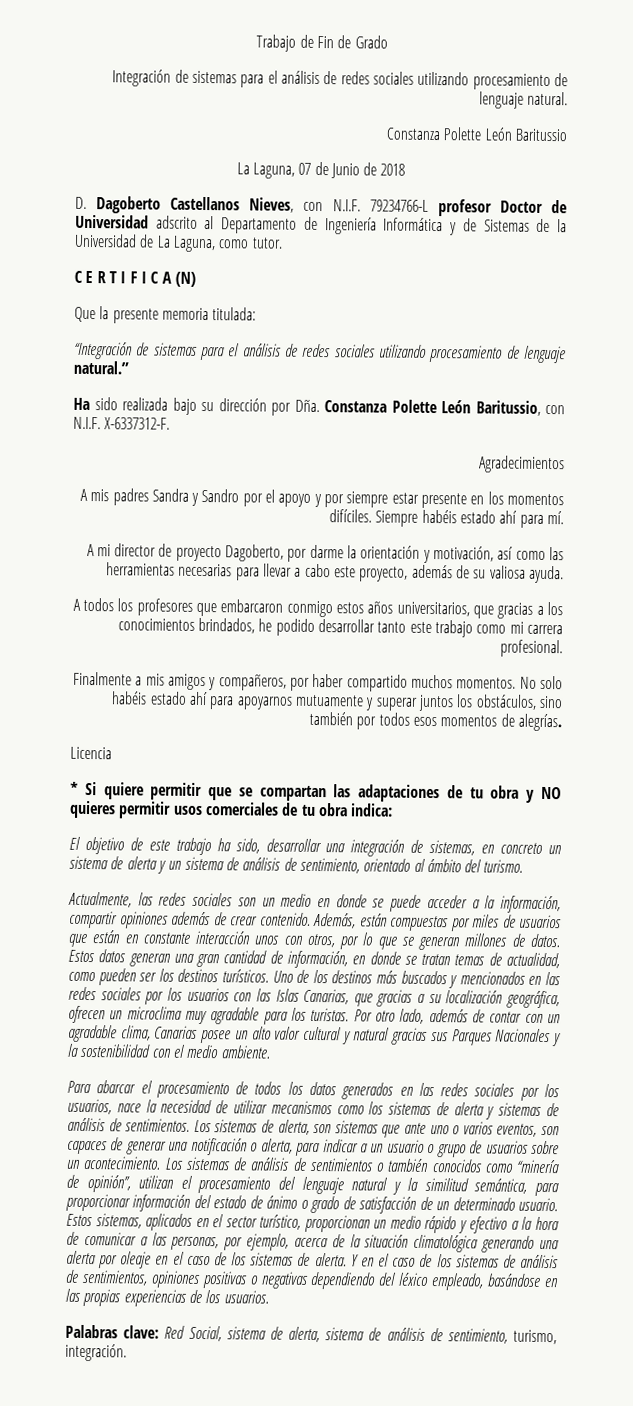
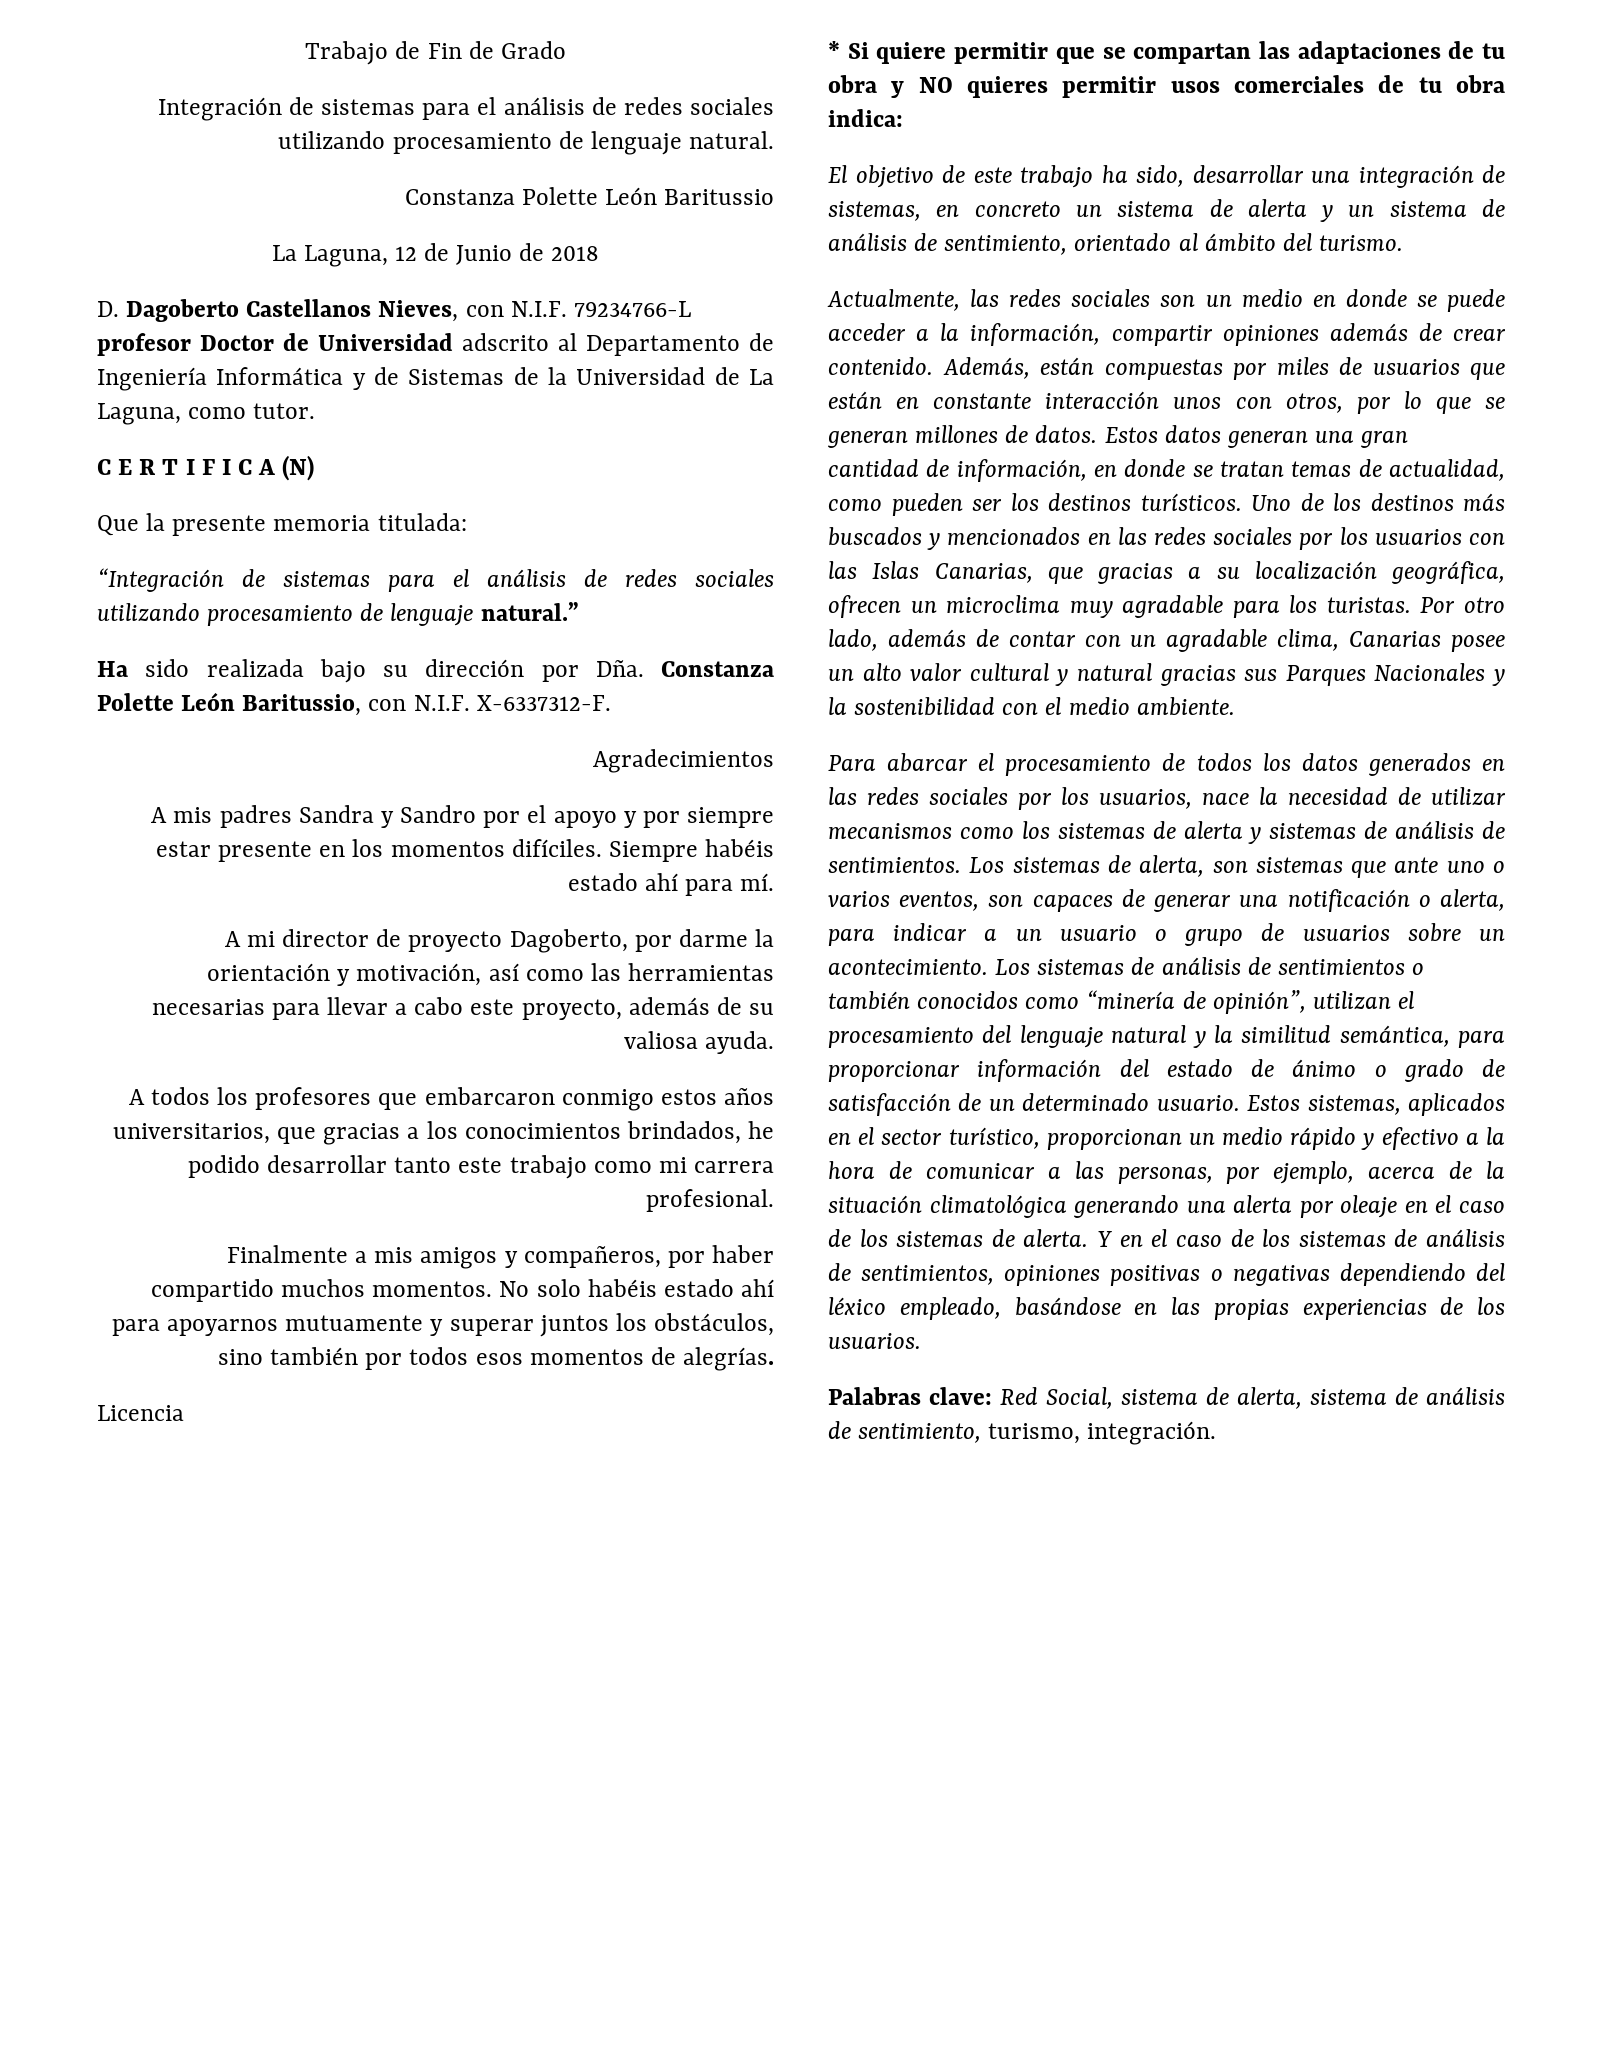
- La Laguna, 07 de Junio de 2018
+ La Laguna, 12 de Junio de 2018

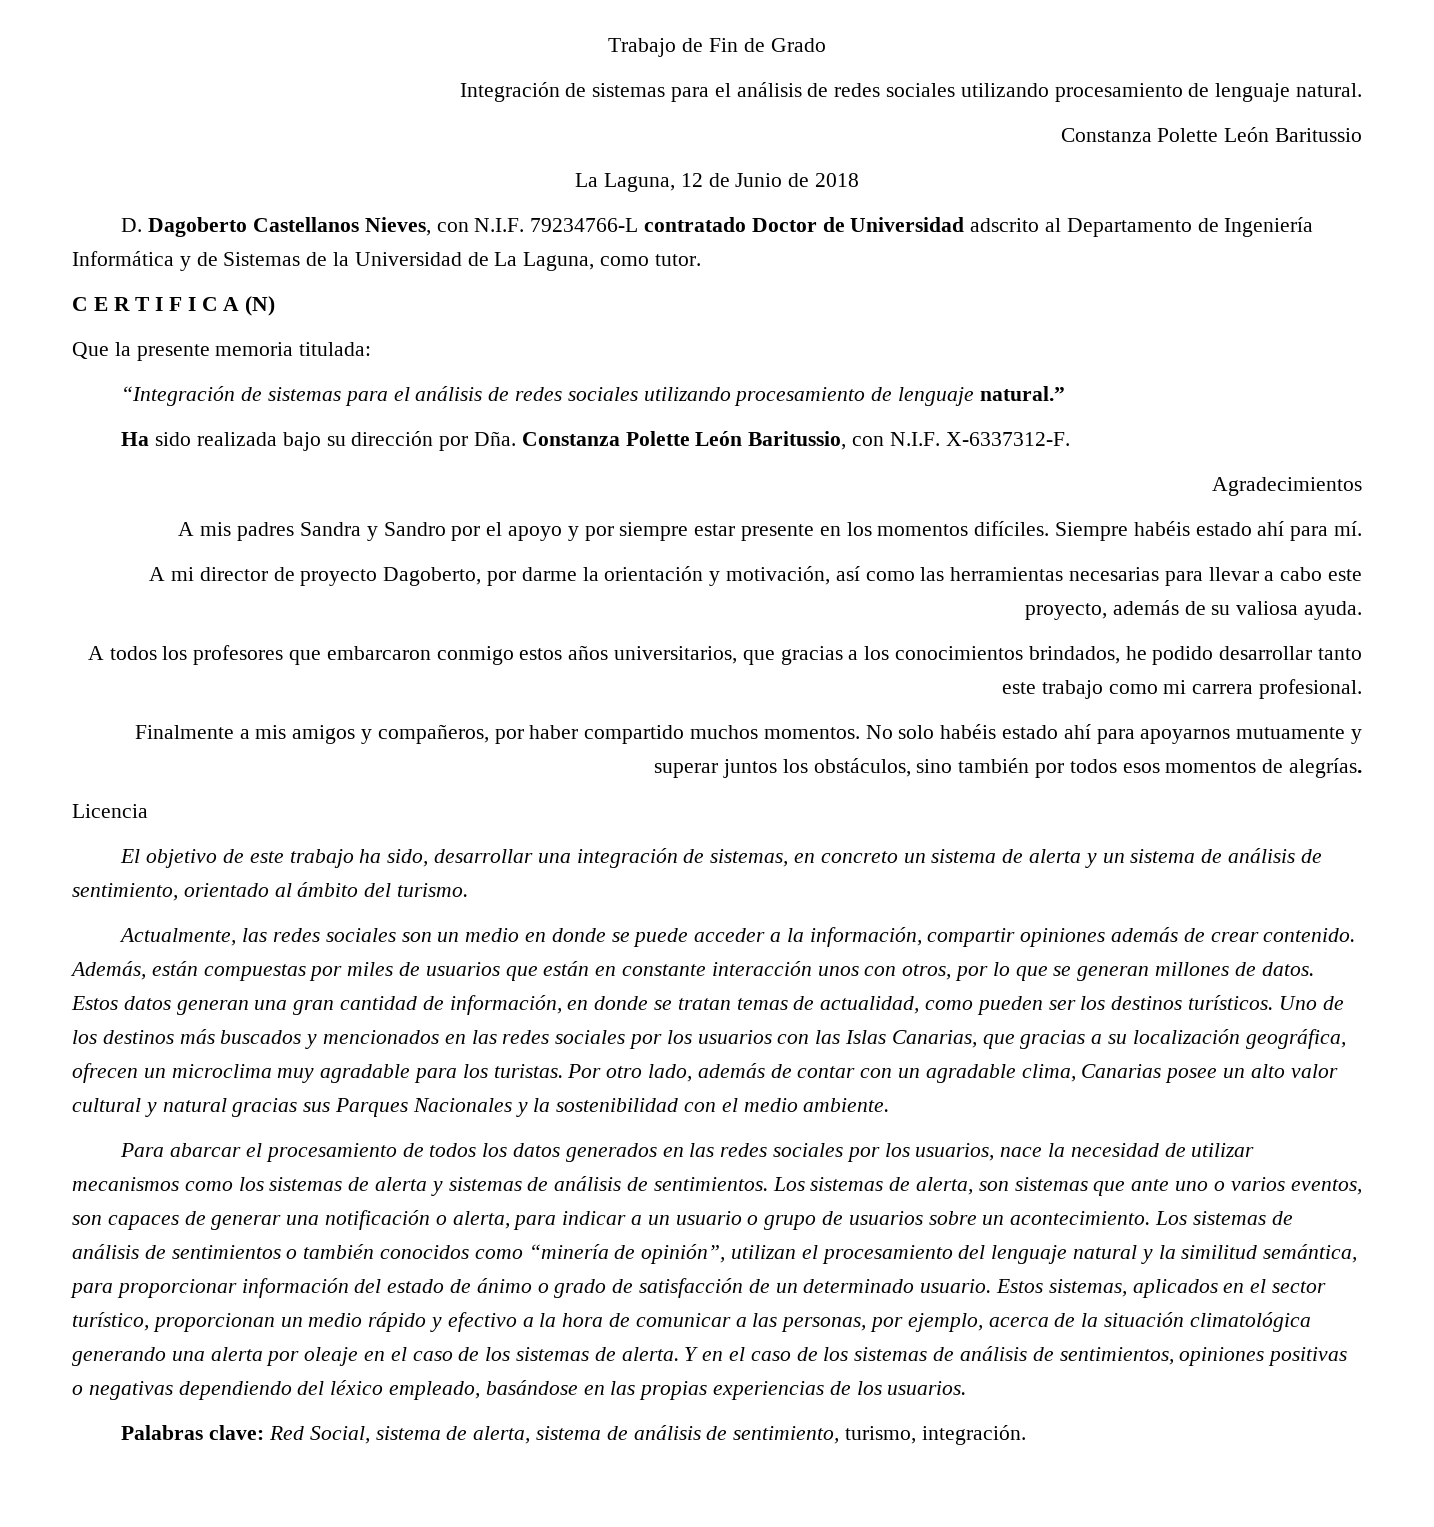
- D. Dagoberto Castellanos Nieves, con N.I.F. 79234766-L profesor Doctor de Universidad adscrito al Departamento de Ingeniería Informática y de Sistemas de la Universidad de La Laguna, como tutor.
+ D. Dagoberto Castellanos Nieves, con N.I.F. 79234766-L contratado Doctor de Universidad adscrito al Departamento de Ingeniería Informática y de Sistemas de la Universidad de La Laguna, como tutor.
- * Si quiere permitir que se compartan las adaptaciones de tu obra y NO quieres permitir usos comerciales de tu obra indica:

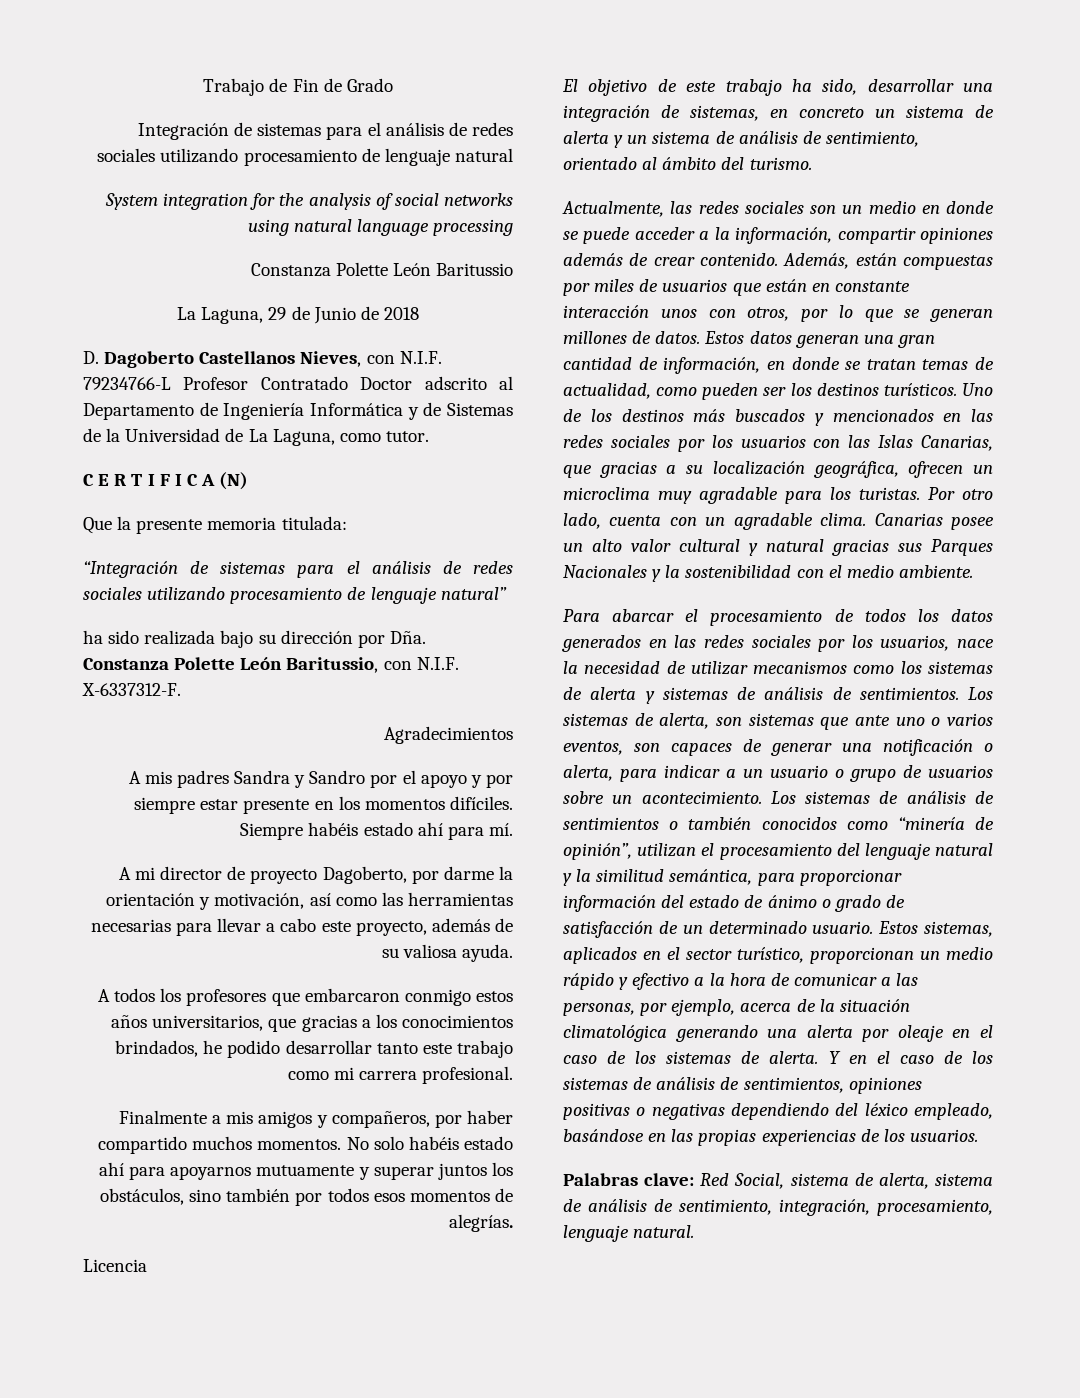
- Integración de sistemas para el análisis de redes sociales utilizando procesamiento de lenguaje natural.
+ Integración de sistemas para el análisis de redes sociales utilizando procesamiento de lenguaje natural
+ System integration for the analysis of social networks using natural language processing
- La Laguna, 12 de Junio de 2018
+ La Laguna, 29 de Junio de 2018
- D. Dagoberto Castellanos Nieves, con N.I.F. 79234766-L contratado Doctor de Universidad adscrito al Departamento de Ingeniería Informática y de Sistemas de la Universidad de La Laguna, como tutor.
+ D. Dagoberto Castellanos Nieves, con N.I.F. 79234766-L Profesor Contratado Doctor adscrito al Departamento de Ingeniería Informática y de Sistemas de la Universidad de La Laguna, como tutor.
- “Integración de sistemas para el análisis de redes sociales utilizando procesamiento de lenguaje natural.”
- Ha sido realizada bajo su dirección por Dña. Constanza Polette León Baritussio, con N.I.F. X-6337312-F.
+ “Integración de sistemas para el análisis de redes sociales utilizando procesamiento de lenguaje natural”
+ ha sido realizada bajo su dirección por Dña. Constanza Polette León Baritussio, con N.I.F. X-6337312-F.
- Por otro lado, además de contar con un agradable clima, Canarias posee un alto valor cultural y natural gracias sus Parques Nacionales y la sostenibilidad con el medio ambiente.
+ Por otro lado, cuenta con un agradable clima. Canarias posee un alto valor cultural y natural gracias sus Parques Nacionales y la sostenibilidad con el medio ambiente.
- Palabras clave: Red Social, sistema de alerta, sistema de análisis de sentimiento, turismo, integración.
+ Palabras clave: Red Social, sistema de alerta, sistema de análisis de sentimiento, integración, procesamiento, lenguaje natural.

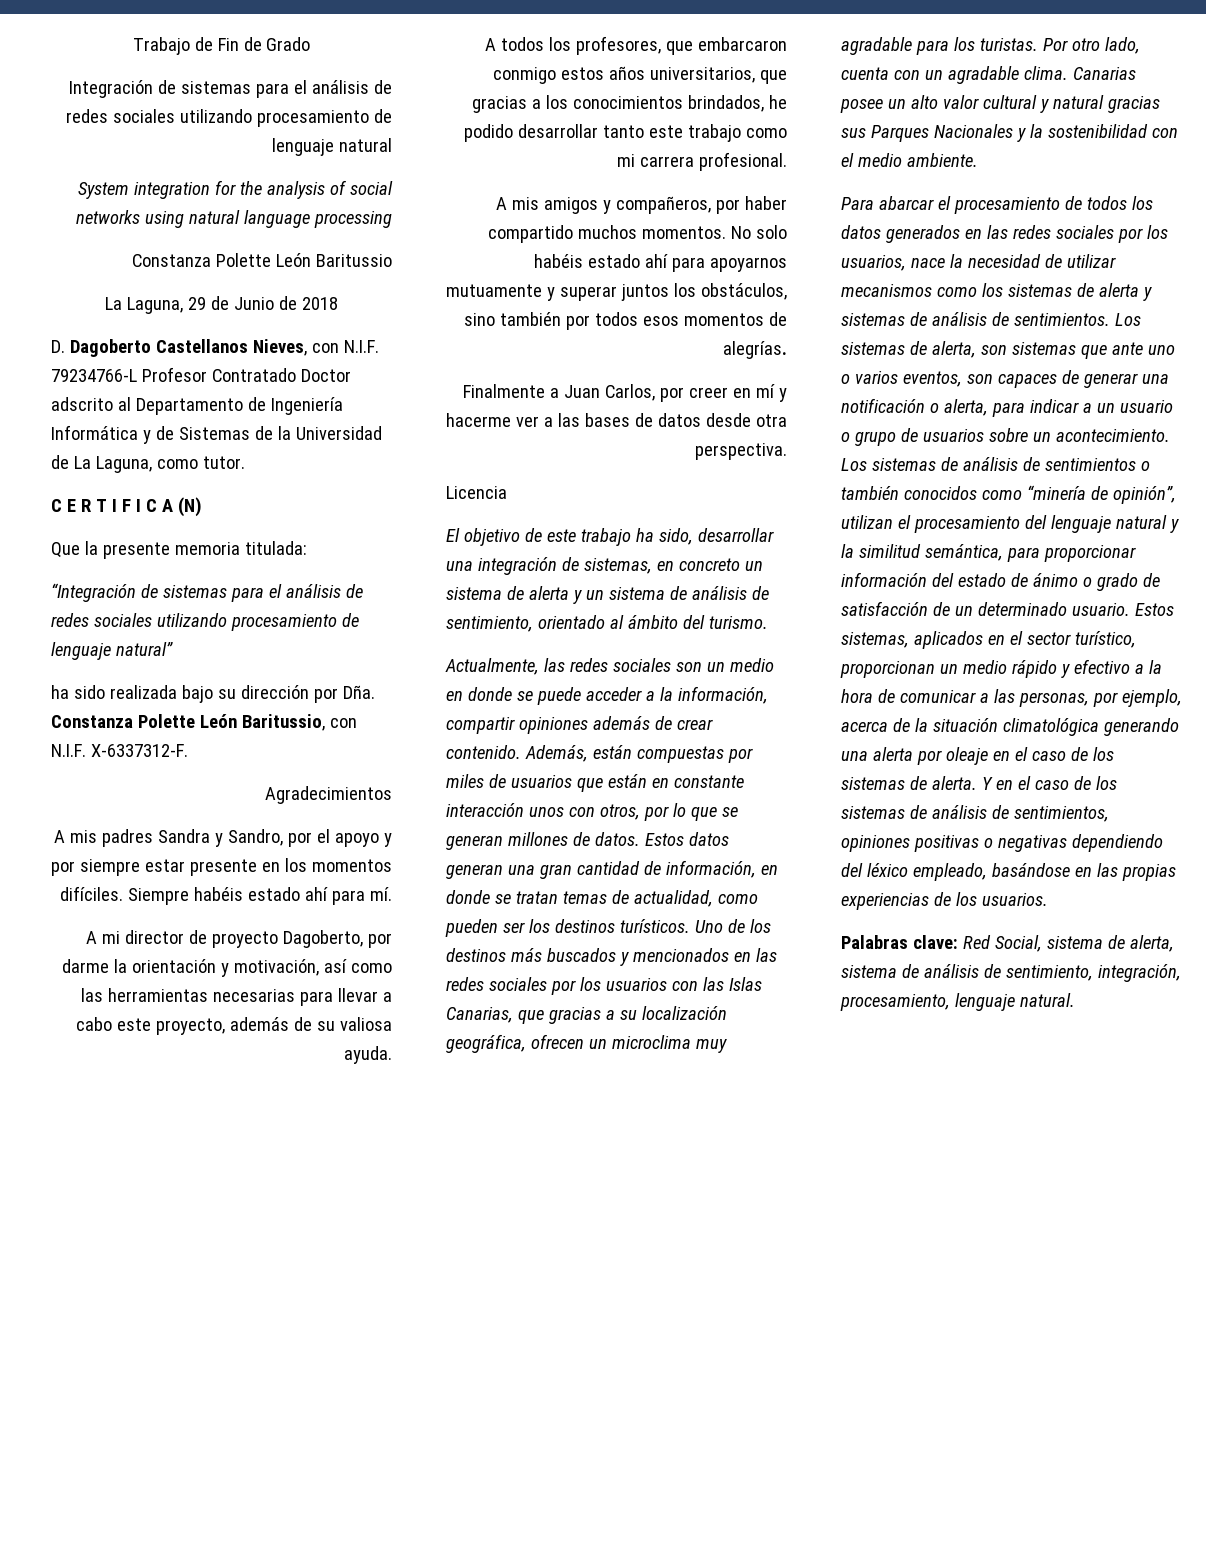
- A mis padres Sandra y Sandro por el apoyo y por siempre estar presente en los momentos difíciles.
+ A mis padres Sandra y Sandro, por el apoyo y por siempre estar presente en los momentos difíciles.
- A todos los profesores que embarcaron conmigo estos años universitarios, que gracias a los conocimientos brindados, he podido desarrollar tanto este trabajo como mi carrera profesional.
+ A todos los profesores, que embarcaron conmigo estos años universitarios, que gracias a los conocimientos brindados, he podido desarrollar tanto este trabajo como mi carrera profesional.
- Finalmente a mis amigos y compañeros, por haber compartido muchos momentos.
+ A mis amigos y compañeros, por haber compartido muchos momentos.
+ Finalmente a Juan Carlos, por creer en mí y hacerme ver a las bases de datos desde otra perspectiva.

